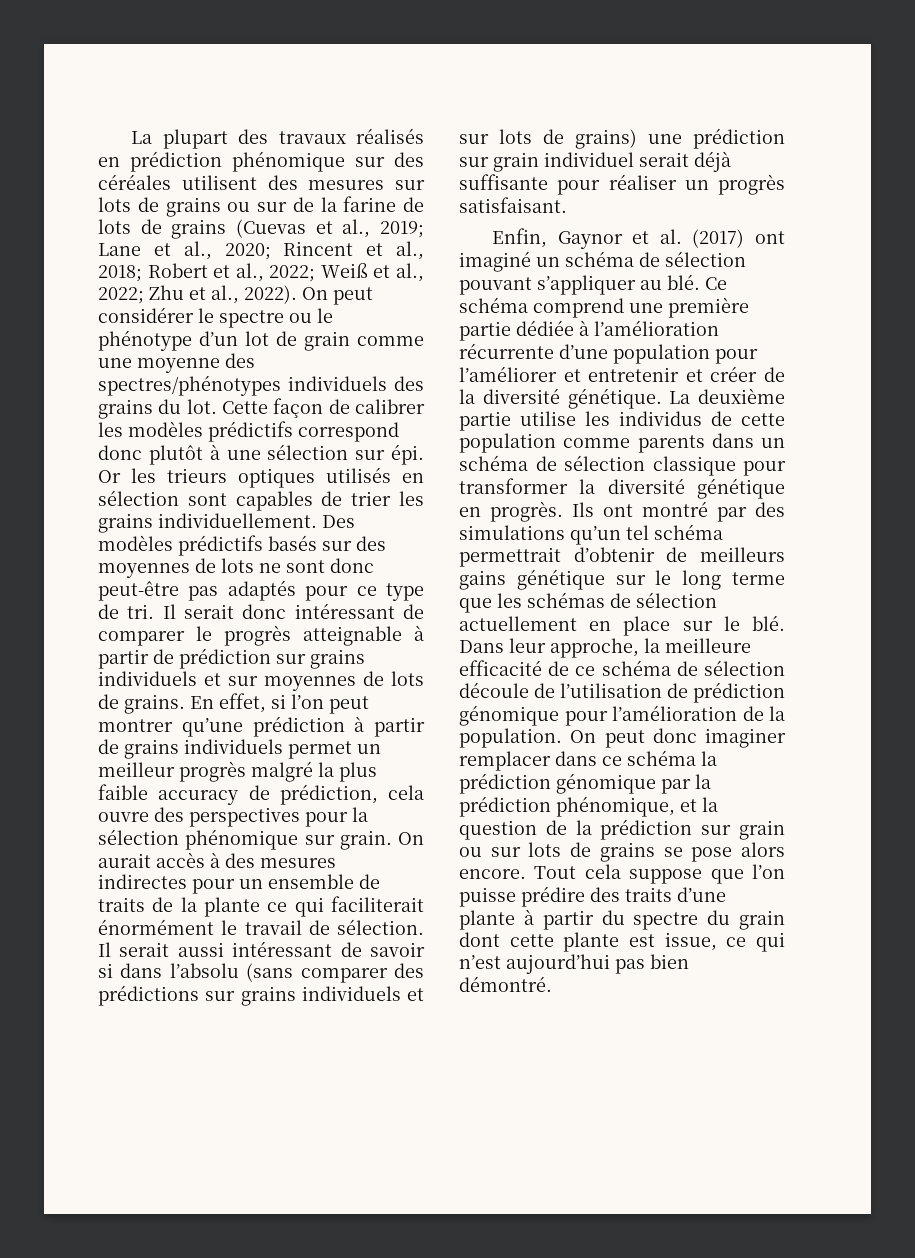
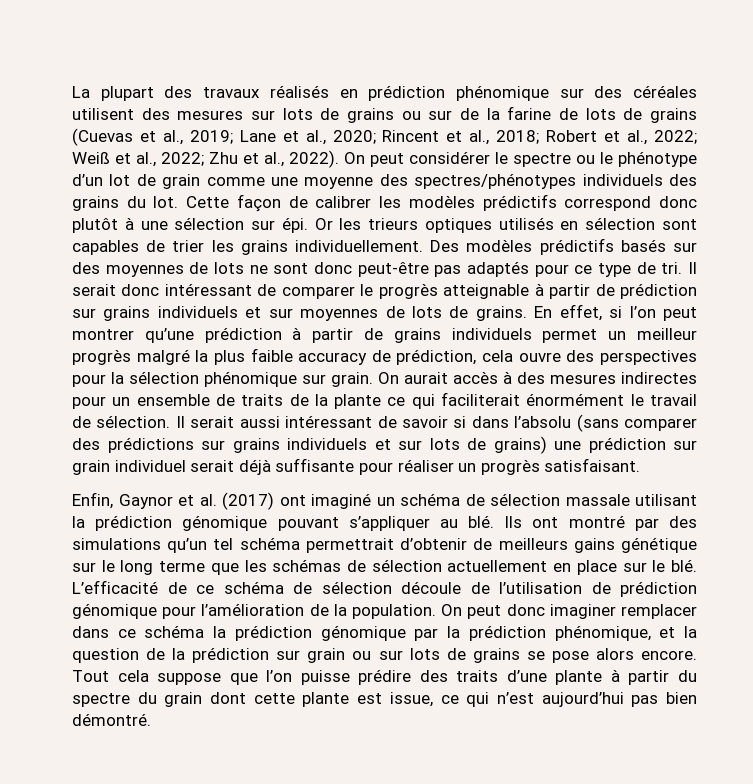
- Enfin, Gaynor et al. (2017) ont imaginé un schéma de sélection pouvant s’appliquer au blé. Ce schéma comprend une première partie dédiée à l’amélioration récurrente d’une population pour l’améliorer et entretenir et créer de la diversité génétique. La deuxième partie utilise les individus de cette population comme parents dans un schéma de sélection classique pour transformer la diversité génétique en progrès.
+ Enfin, Gaynor et al. (2017) ont imaginé un schéma de sélection massale utilisant la prédiction génomique pouvant s’appliquer au blé.
- Dans leur approche, la meilleure efficacité de ce schéma de sélection découle de l’utilisation de prédiction génomique pour l’amélioration de la population.
+ L’efficacité de ce schéma de sélection découle de l’utilisation de prédiction génomique pour l’amélioration de la population.

